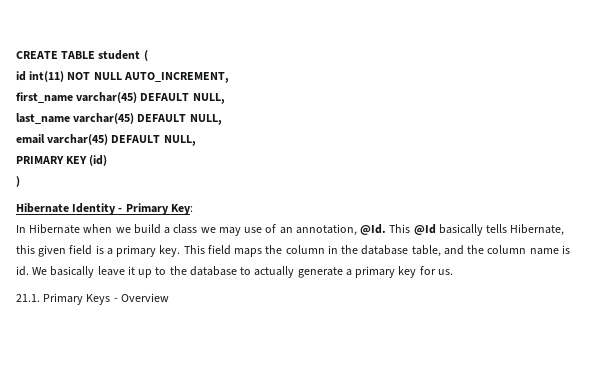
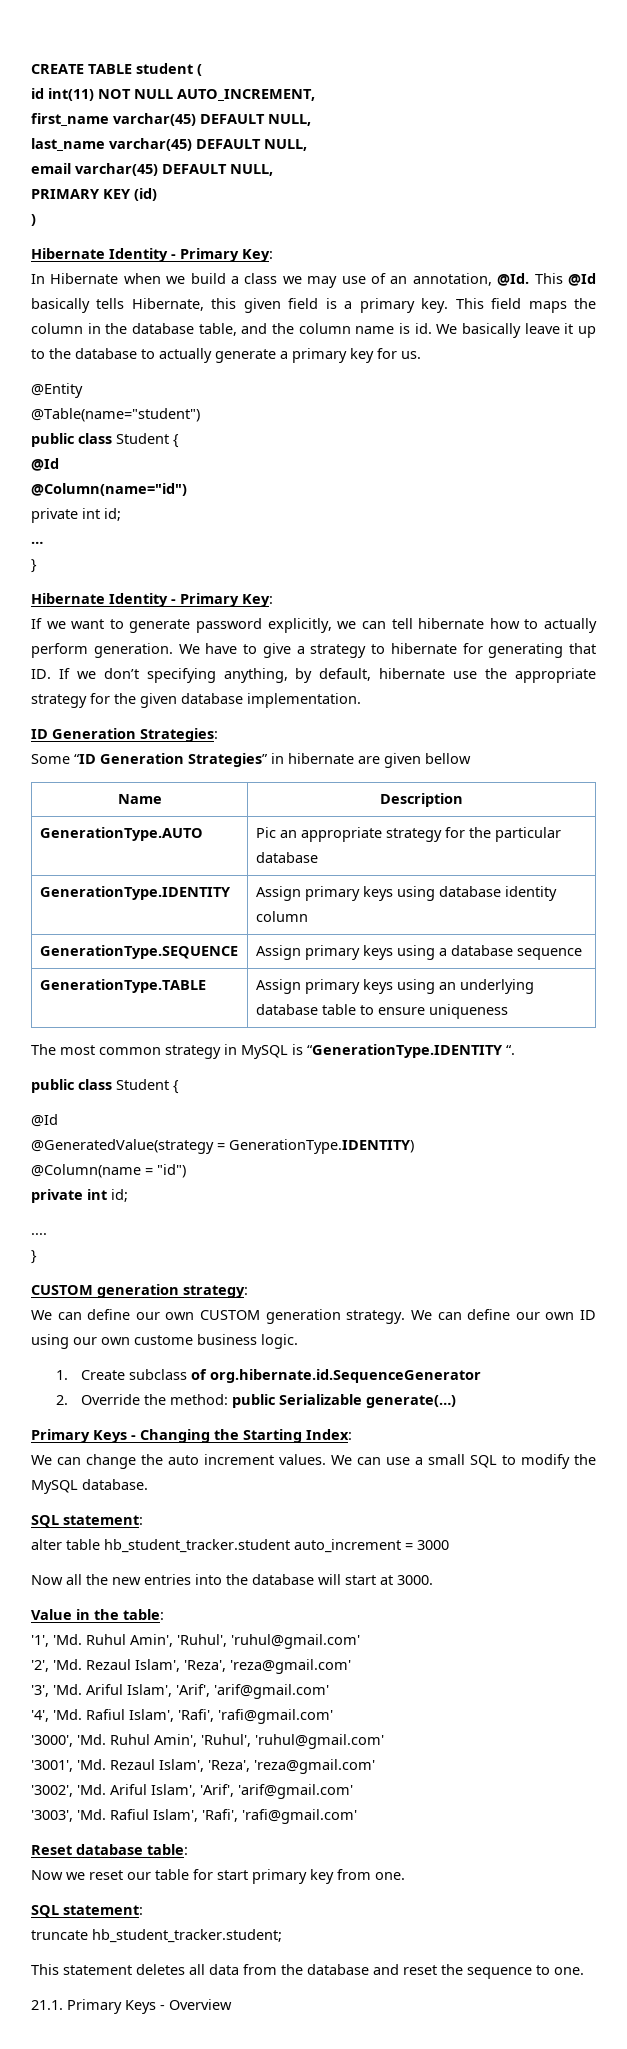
+ @Entity
+ @Table(name="student")
+ public class Student {
+ @Id
+ @Column(name="id")
+ private int id;
+ …
+ }
+ Hibernate Identity - Primary Key:
+ If we want to generate password explicitly, we can tell hibernate how to actually perform generation. We have to give a strategy to hibernate for generating that ID. If we don’t specifying anything, by default, hibernate use the appropriate strategy for the given database implementation.
+ ID Generation Strategies:
+ Some “ID Generation Strategies” in hibernate are given bellow
+ Name | Description
+ GenerationType.AUTO | Pic an appropriate strategy for the particular database
+ GenerationType.IDENTITY | Assign primary keys using database identity column
+ GenerationType.SEQUENCE | Assign primary keys using a database sequence
+ GenerationType.TABLE | Assign primary keys using an underlying database table to ensure uniqueness
+ The most common strategy in MySQL is “GenerationType.IDENTITY “.
+ public class Student {
+ @Id
+ @GeneratedValue(strategy = GenerationType.IDENTITY)
+ @Column(name = "id")
+ private int id;
+ ....
+ }
+ CUSTOM generation strategy:
+ We can define our own CUSTOM generation strategy. We can define our own ID using our own custome business logic.
+ 1. Create subclass of org.hibernate.id.SequenceGenerator
+ 2. Override the method: public Serializable generate(…)
+ Primary Keys - Changing the Starting Index:
+ We can change the auto increment values. We can use a small SQL to modify the MySQL database.
+ SQL statement:
+ alter table hb_student_tracker.student auto_increment = 3000
+ Now all the new entries into the database will start at 3000.
+ Value in the table:
+ '1', 'Md. Ruhul Amin', 'Ruhul', 'ruhul@gmail.com'
+ '2', 'Md. Rezaul Islam', 'Reza', 'reza@gmail.com'
+ '3', 'Md. Ariful Islam', 'Arif', 'arif@gmail.com'
+ '4', 'Md. Rafiul Islam', 'Rafi', 'rafi@gmail.com'
+ '3000', 'Md. Ruhul Amin', 'Ruhul', 'ruhul@gmail.com'
+ '3001', 'Md. Rezaul Islam', 'Reza', 'reza@gmail.com'
+ '3002', 'Md. Ariful Islam', 'Arif', 'arif@gmail.com'
+ '3003', 'Md. Rafiul Islam', 'Rafi', 'rafi@gmail.com'
+ Reset database table:
+ Now we reset our table for start primary key from one.
+ SQL statement:
+ truncate hb_student_tracker.student;
+ This statement deletes all data from the database and reset the sequence to one.

